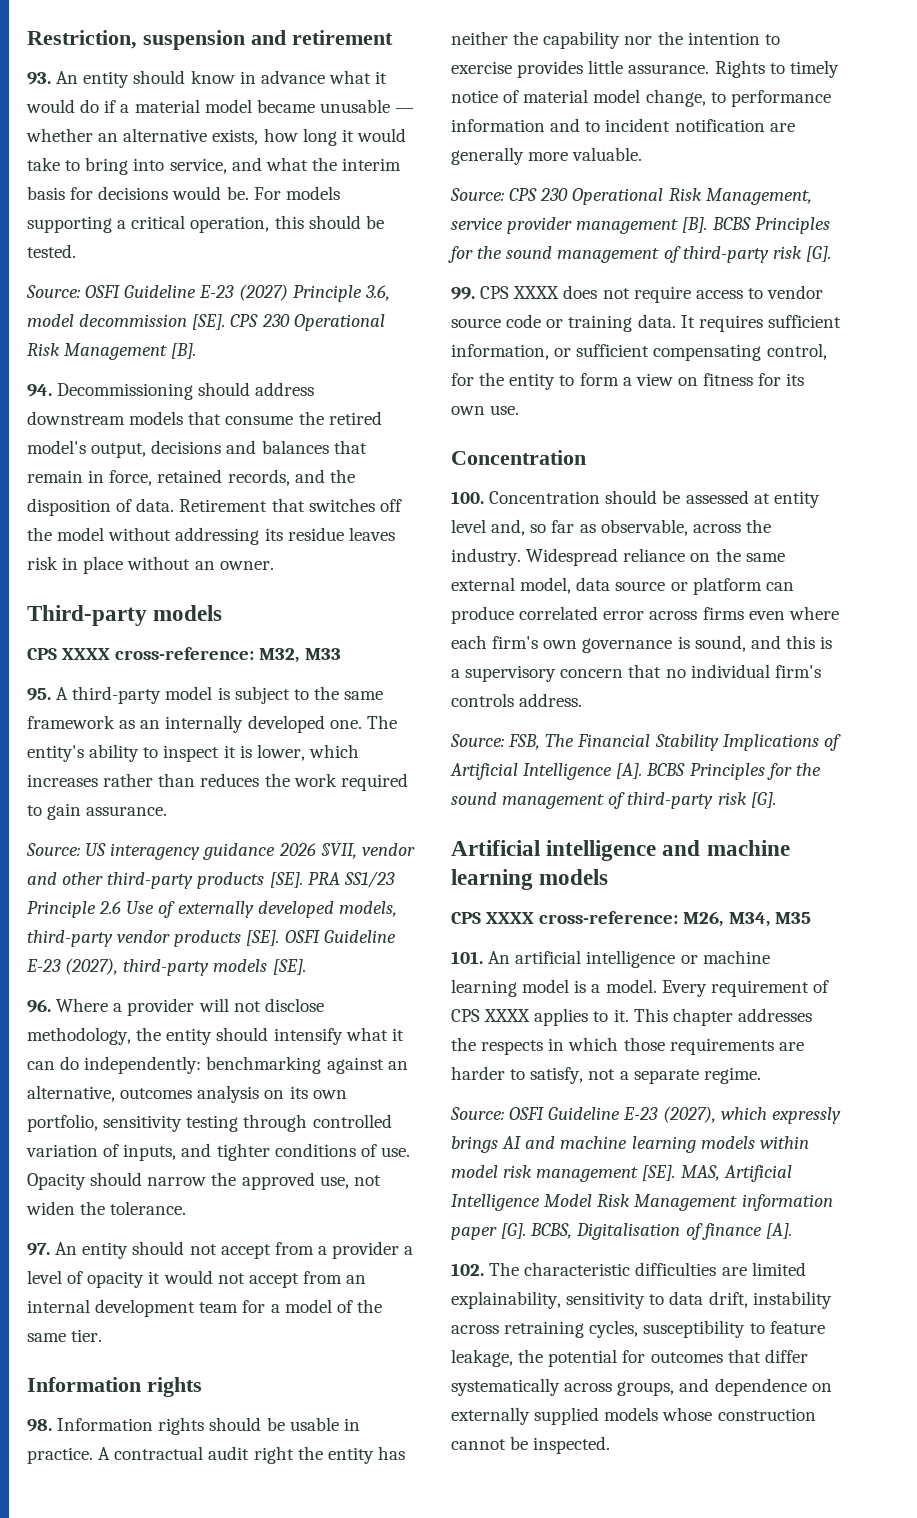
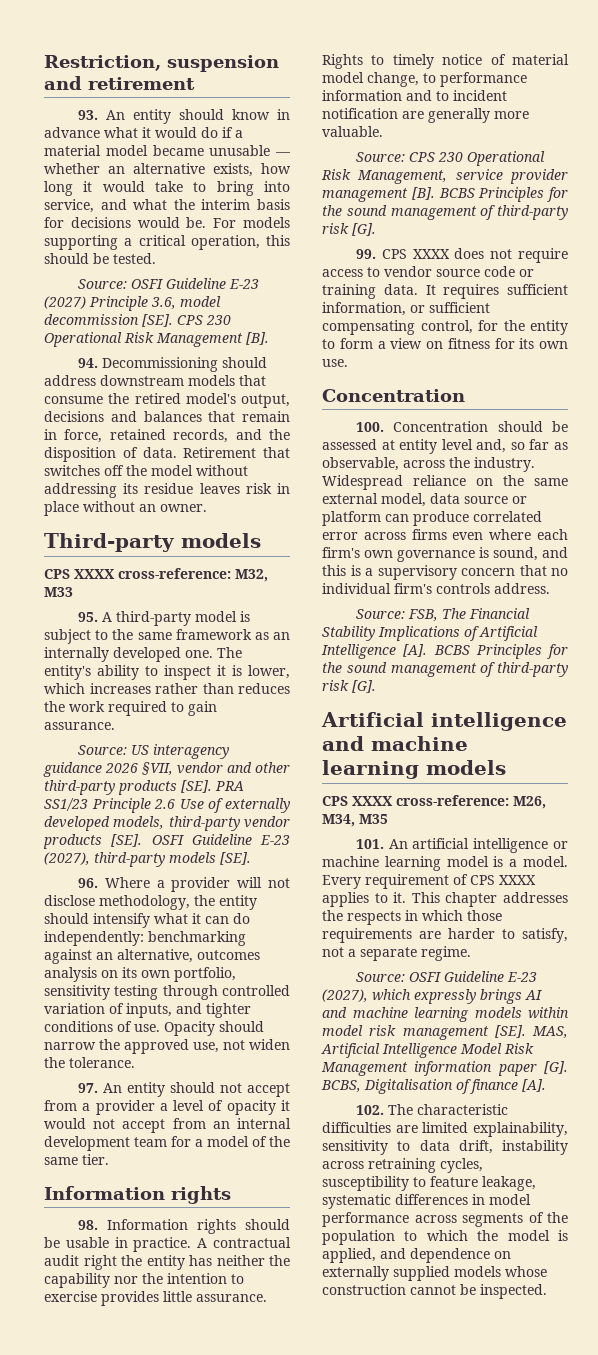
- 102. The characteristic difficulties are limited explainability, sensitivity to data drift, instability across retraining cycles, susceptibility to feature leakage, the potential for outcomes that differ systematically across groups, and dependence on externally supplied models whose construction cannot be inspected.
+ 102. The characteristic difficulties are limited explainability, sensitivity to data drift, instability across retraining cycles, susceptibility to feature leakage, systematic differences in model performance across segments of the population to which the model is applied, and dependence on externally supplied models whose construction cannot be inspected.

